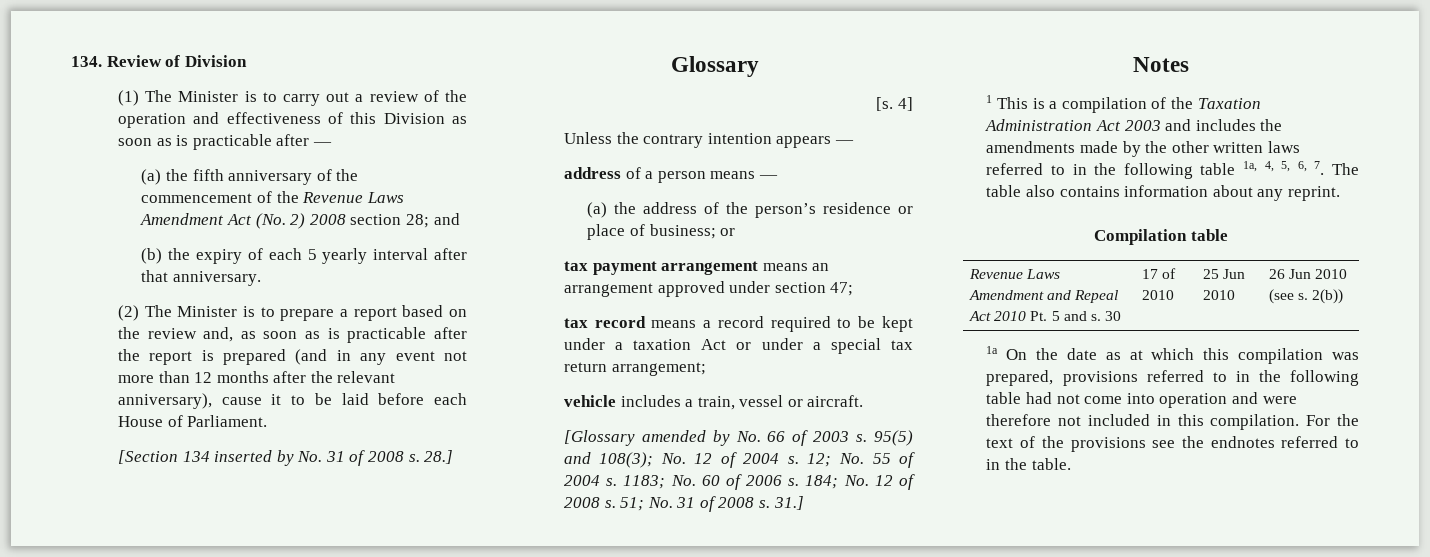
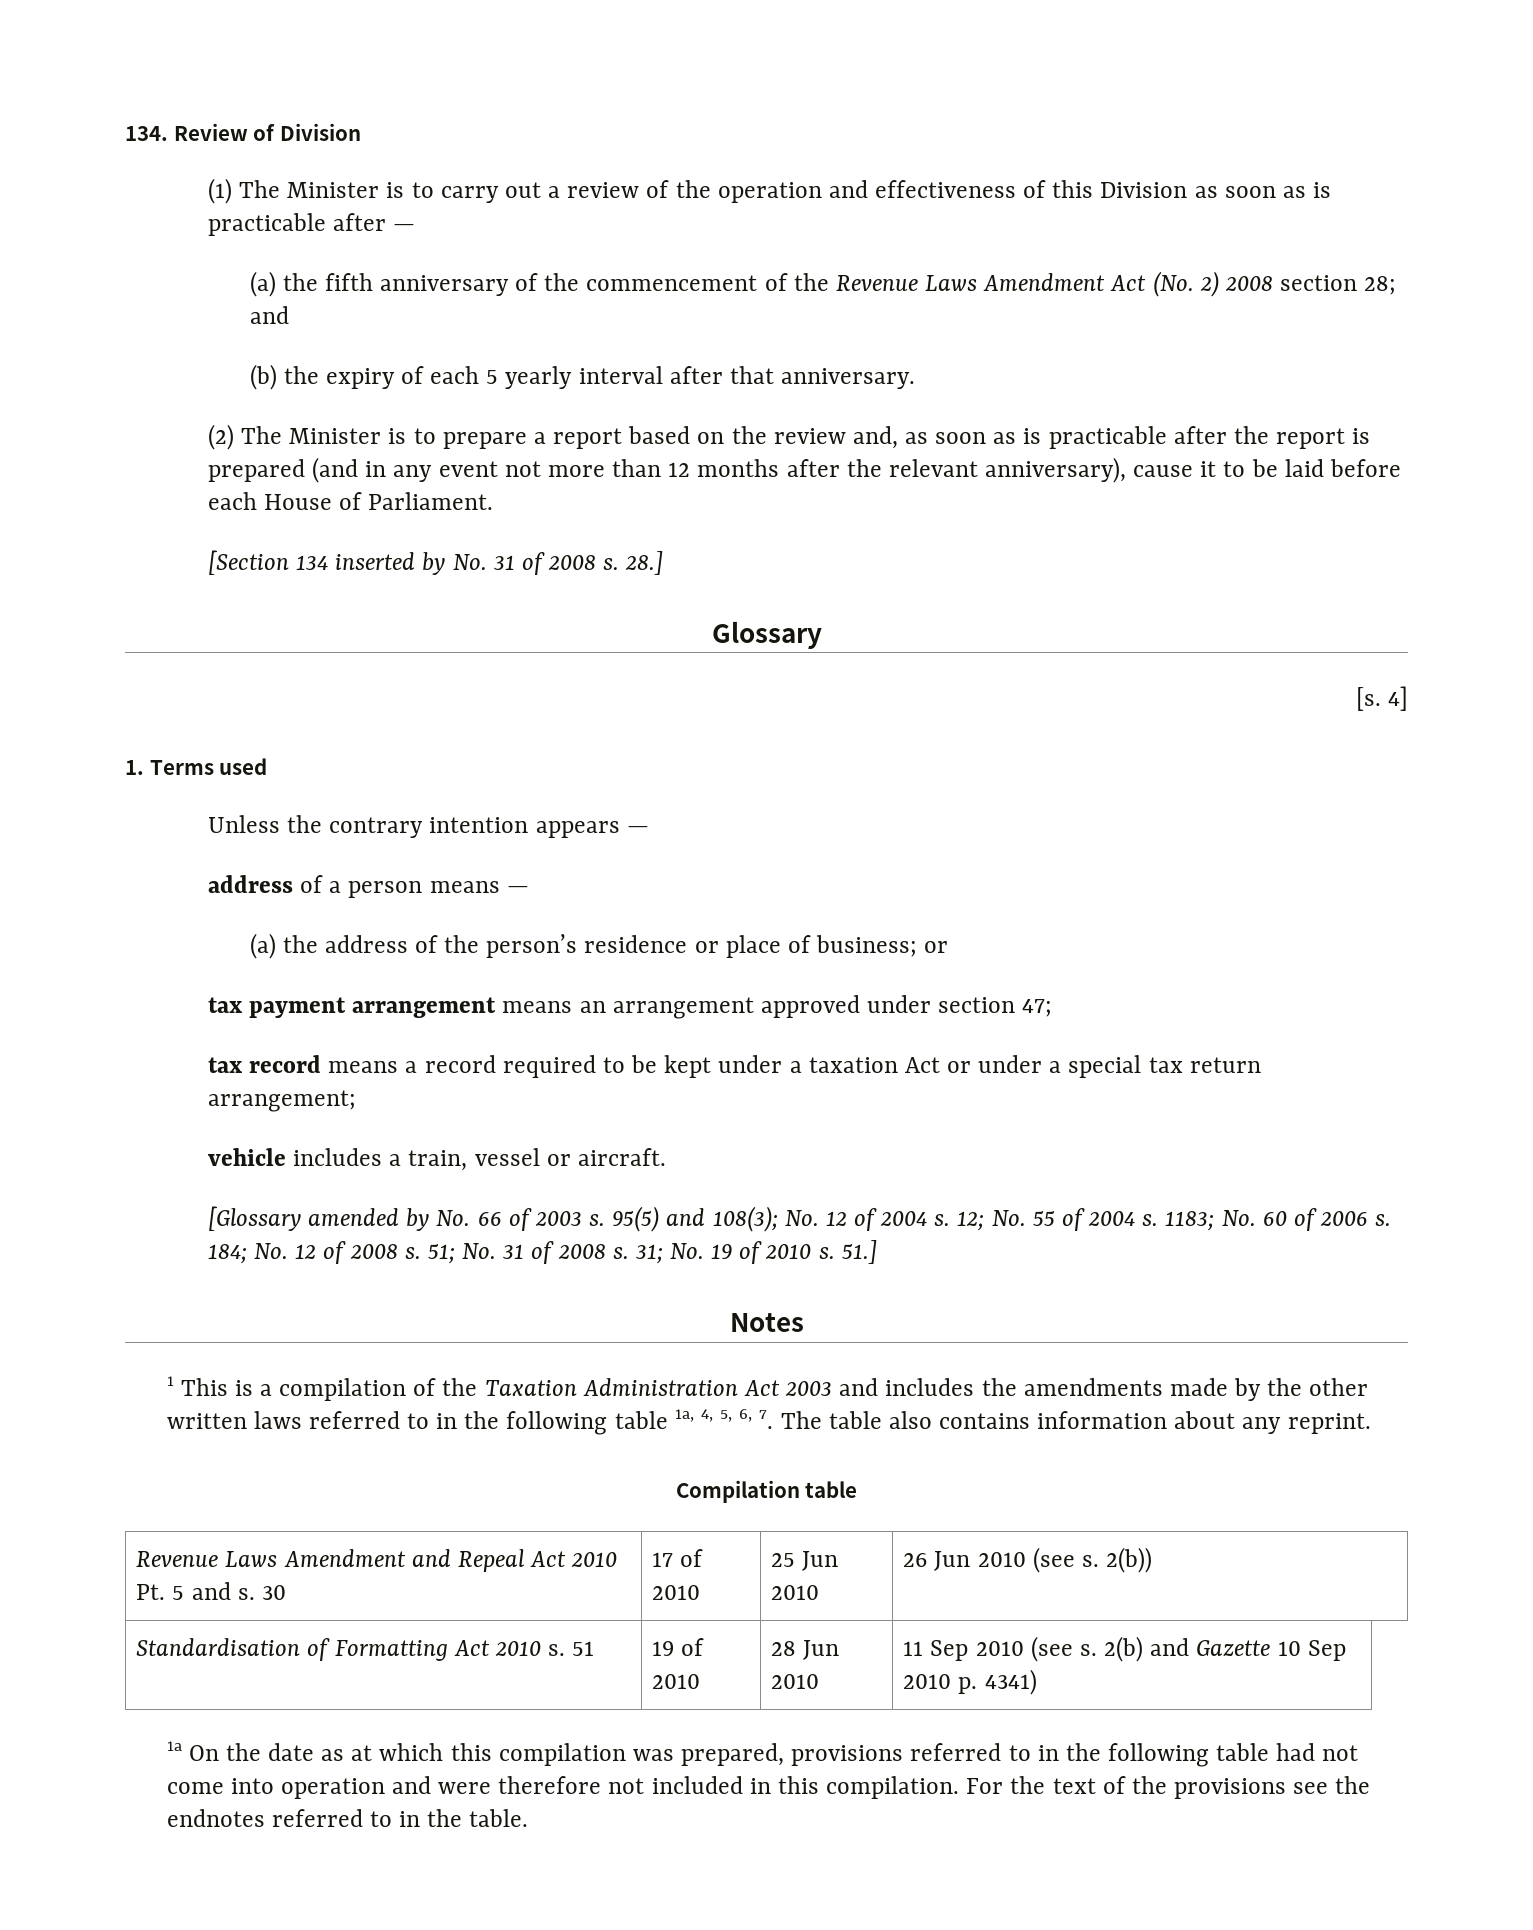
+ 1. Terms used
- 31.]
+ 31; No. 19 of 2010 s. 51.]
+ Standardisation of Formatting Act 2010 s. 51 | 19 of 2010 | 28 Jun 2010 | 11 Sep 2010 (see s. 2(b) and Gazette 10 Sep 2010 p. 4341)

